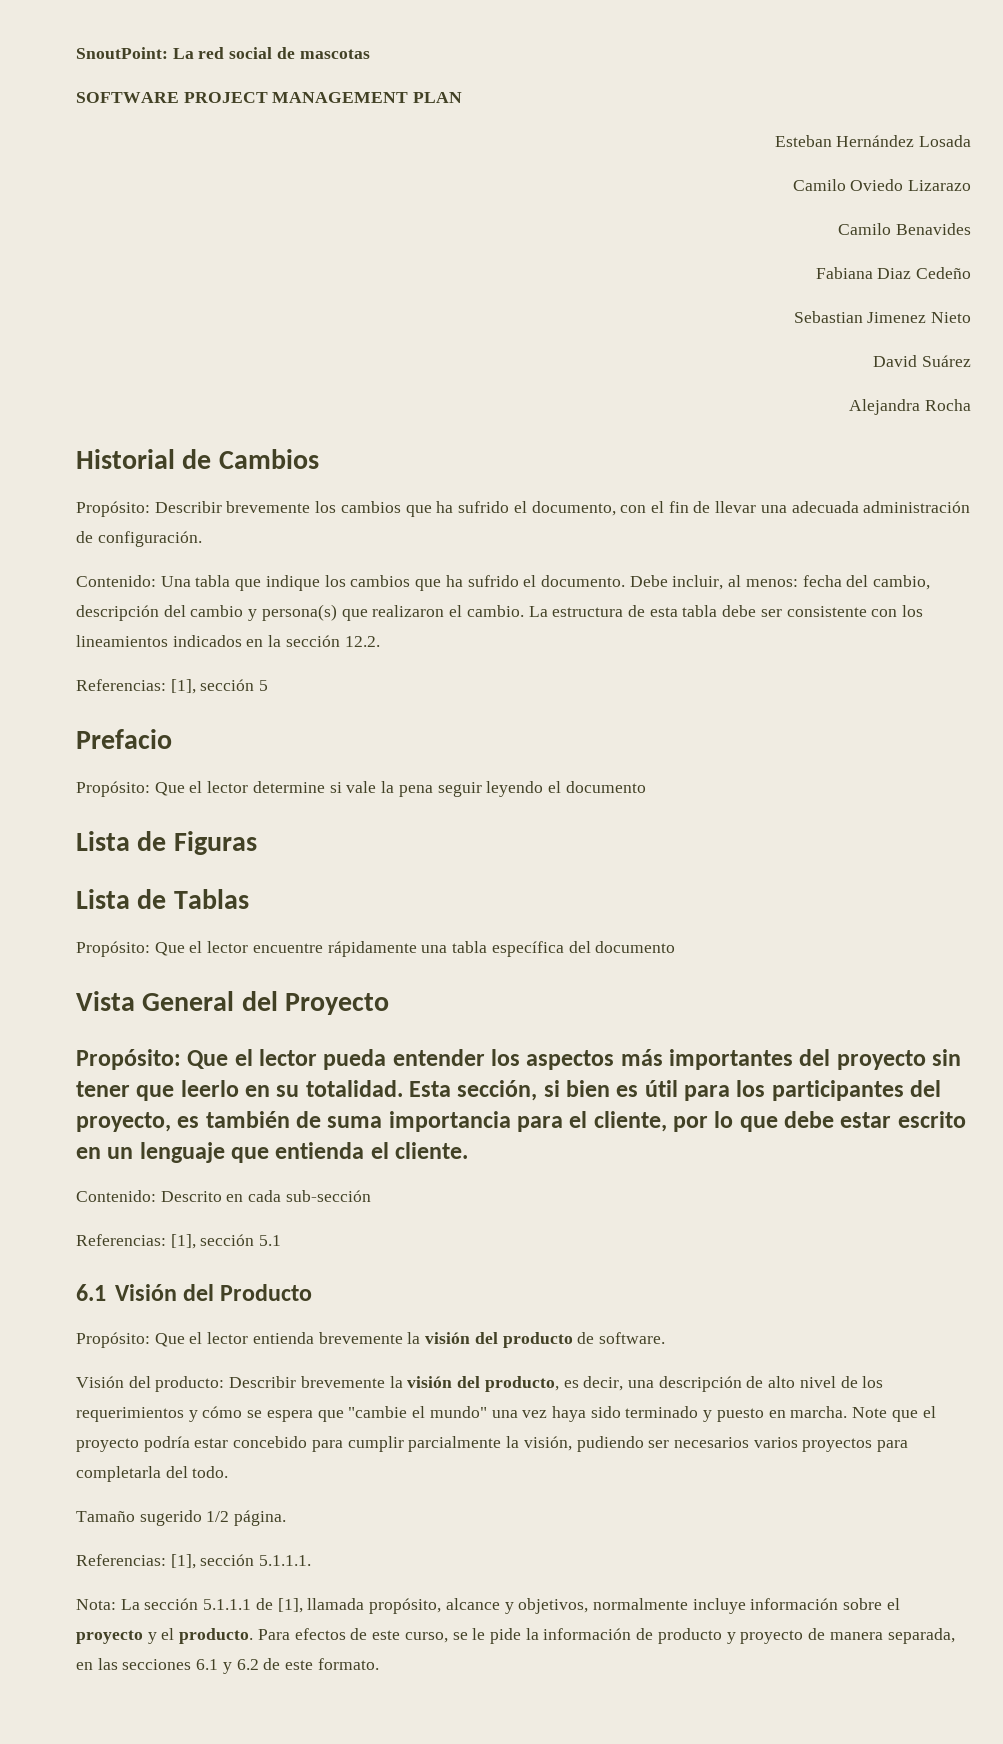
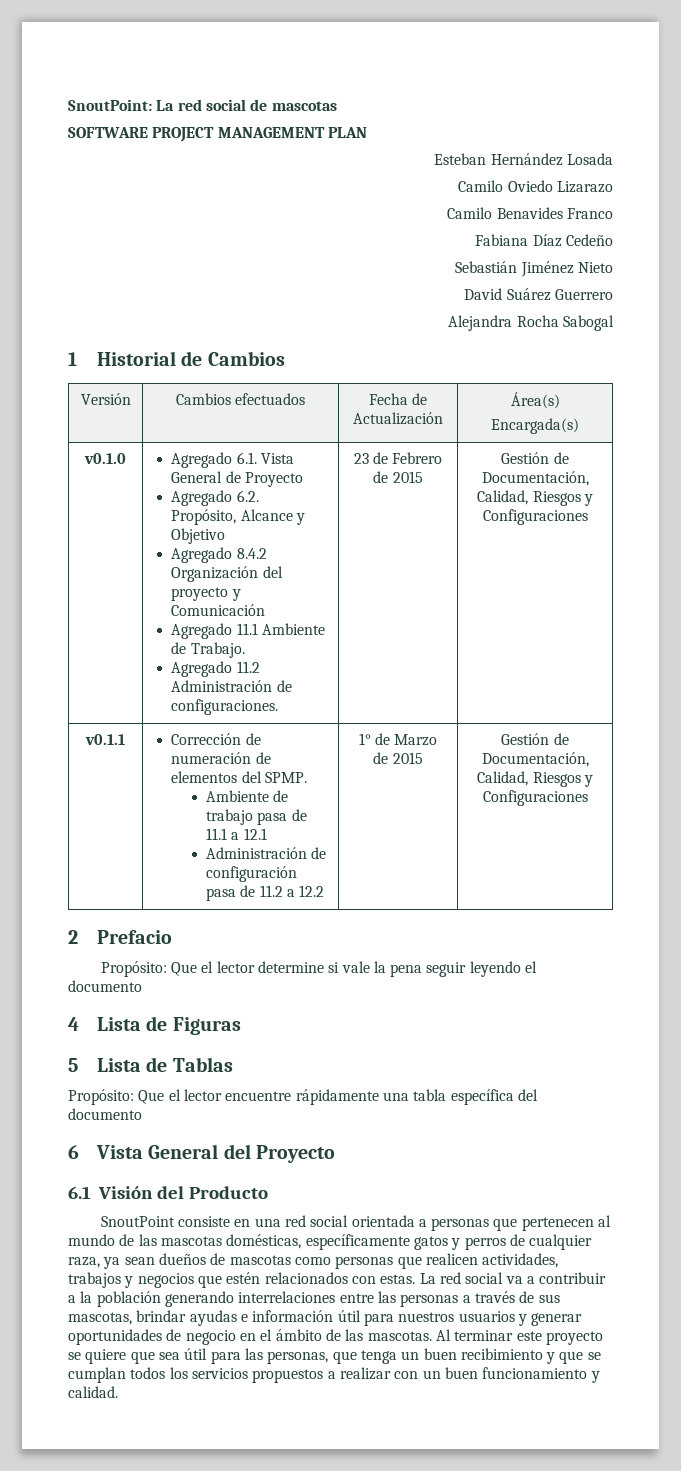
- Camilo Benavides
+ Camilo Benavides Franco
- Fabiana Diaz Cedeño
+ Fabiana Díaz Cedeño
- Sebastian Jimenez Nieto
+ Sebastián Jiménez Nieto
- David Suárez
+ David Suárez Guerrero
- Alejandra Rocha
- Historial de Cambios
+ Alejandra Rocha Sabogal
+ 1 Historial de Cambios
- Propósito: Describir brevemente los cambios que ha sufrido el documento, con el fin de llevar una adecuada administración de configuración.
- Contenido: Una tabla que indique los cambios que ha sufrido el documento. Debe incluir, al menos: fecha del cambio, descripción del cambio y persona(s) que realizaron el cambio. La estructura de esta tabla debe ser consistente con los lineamientos indicados en la sección 12.2.
- Referencias: [1], sección 5
- Prefacio
+ Versión | Cambios efectuados | Fecha de Actualización | Área(s)
+ Encargada(s)
+ v0.1.0 | Agregado 6.1. Vista General de Proyecto
+ Agregado 6.2. Propósito, Alcance y Objetivo
+ Agregado 8.4.2 Organización del proyecto y Comunicación
+ Agregado 11.1 Ambiente de Trabajo.
+ Agregado 11.2 Administración de configuraciones. | 23 de Febrero de 2015 | Gestión de Documentación, Calidad, Riesgos y Configuraciones
+ v0.1.1 | Corrección de numeración de elementos del SPMP.
+ Ambiente de trabajo pasa de 11.1 a 12.1
+ Administración de configuración pasa de 11.2 a 12.2 | 1° de Marzo de 2015 | Gestión de Documentación, Calidad, Riesgos y Configuraciones
+ 2 Prefacio
- Lista de Figuras
+ 4 Lista de Figuras
- Lista de Tablas
+ 5 Lista de Tablas
- Vista General del Proyecto
+ 6 Vista General del Proyecto
- Propósito: Que el lector pueda entender los aspectos más importantes del proyecto sin tener que leerlo en su totalidad. Esta sección, si bien es útil para los participantes del proyecto, es también de suma importancia para el cliente, por lo que debe estar escrito en un lenguaje que entienda el cliente.
- Contenido: Descrito en cada sub-sección
- Referencias: [1], sección 5.1
  6.1 Visión del Producto
- Propósito: Que el lector entienda brevemente la visión del producto de software.
- Visión del producto: Describir brevemente la visión del producto, es decir, una descripción de alto nivel de los requerimientos y cómo se espera que "cambie el mundo" una vez haya sido terminado y puesto en marcha. Note que el proyecto podría estar concebido para cumplir parcialmente la visión, pudiendo ser necesarios varios proyectos para completarla del todo.
- Tamaño sugerido 1/2 página.
- Referencias: [1], sección 5.1.1.1.
- Nota: La sección 5.1.1.1 de [1], llamada propósito, alcance y objetivos, normalmente incluye información sobre el proyecto y el producto. Para efectos de este curso, se le pide la información de producto y proyecto de manera separada, en las secciones 6.1 y 6.2 de este formato.
+ SnoutPoint consiste en una red social orientada a personas que pertenecen al mundo de las mascotas domésticas, específicamente gatos y perros de cualquier raza, ya sean dueños de mascotas como personas que realicen actividades, trabajos y negocios que estén relacionados con estas. La red social va a contribuir a la población generando interrelaciones entre las personas a través de sus mascotas, brindar ayudas e información útil para nuestros usuarios y generar oportunidades de negocio en el ámbito de las mascotas. Al terminar este proyecto se quiere que sea útil para las personas, que tenga un buen recibimiento y que se cumplan todos los servicios propuestos a realizar con un buen funcionamiento y calidad.

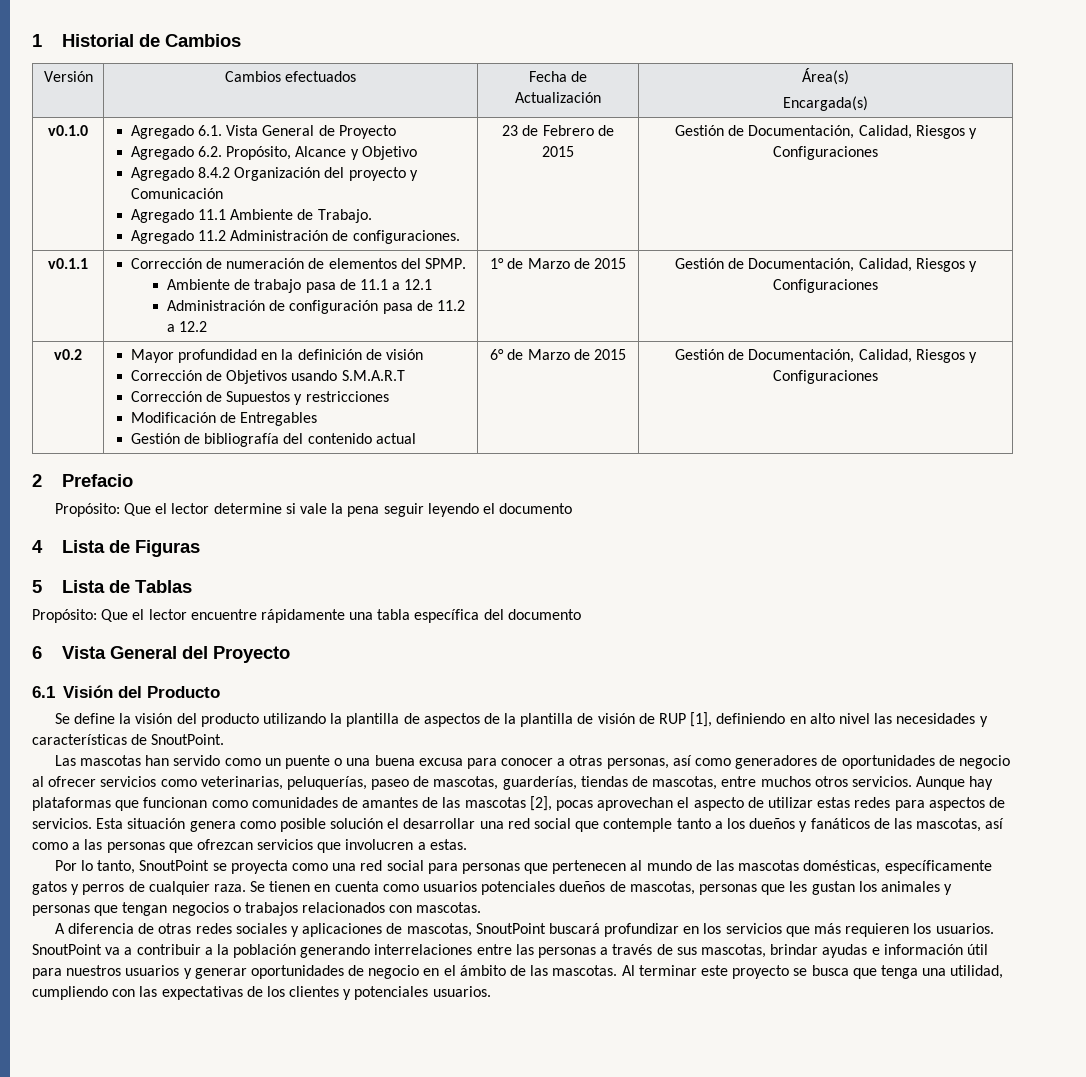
- SnoutPoint: La red social de mascotas
- SOFTWARE PROJECT MANAGEMENT PLAN
- Esteban Hernández Losada
- Camilo Oviedo Lizarazo
- Camilo Benavides Franco
- Fabiana Díaz Cedeño
- Sebastián Jiménez Nieto
- David Suárez Guerrero
- Alejandra Rocha Sabogal
+ v0.2 | Mayor profundidad en la definición de visión
+ Corrección de Objetivos usando S.M.A.R.T
+ Corrección de Supuestos y restricciones
+ Modificación de Entregables
+ Gestión de bibliografía del contenido actual | 6° de Marzo de 2015 | Gestión de Documentación, Calidad, Riesgos y Configuraciones
- SnoutPoint consiste en una red social orientada a personas que pertenecen al mundo de las mascotas domésticas, específicamente gatos y perros de cualquier raza, ya sean dueños de mascotas como personas que realicen actividades, trabajos y negocios que estén relacionados con estas. La red social va a contribuir a la población generando interrelaciones entre las personas a través de sus mascotas, brindar ayudas e información útil para nuestros usuarios y generar oportunidades de negocio en el ámbito de las mascotas.
+ Se define la visión del producto utilizando la plantilla de aspectos de la plantilla de visión de RUP [1], definiendo en alto nivel las necesidades y características de SnoutPoint.
+ Las mascotas han servido como un puente o una buena excusa para conocer a otras personas, así como generadores de oportunidades de negocio al ofrecer servicios como veterinarias, peluquerías, paseo de mascotas, guarderías, tiendas de mascotas, entre muchos otros servicios. Aunque hay plataformas que funcionan como comunidades de amantes de las mascotas [2], pocas aprovechan el aspecto de utilizar estas redes para aspectos de servicios. Esta situación genera como posible solución el desarrollar una red social que contemple tanto a los dueños y fanáticos de las mascotas, así como a las personas que ofrezcan servicios que involucren a estas.
+ Por lo tanto, SnoutPoint se proyecta como una red social para personas que pertenecen al mundo de las mascotas domésticas, específicamente gatos y perros de cualquier raza. Se tienen en cuenta como usuarios potenciales dueños de mascotas, personas que les gustan los animales y personas que tengan negocios o trabajos relacionados con mascotas.
+ A diferencia de otras redes sociales y aplicaciones de mascotas, SnoutPoint buscará profundizar en los servicios que más requieren los usuarios. SnoutPoint va a contribuir a la población generando interrelaciones entre las personas a través de sus mascotas, brindar ayudas e información útil para nuestros usuarios y generar oportunidades de negocio en el ámbito de las mascotas.
- Al terminar este proyecto se quiere que sea útil para las personas, que tenga un buen recibimiento y que se cumplan todos los servicios propuestos a realizar con un buen funcionamiento y calidad.
+ Al terminar este proyecto se busca que tenga una utilidad, cumpliendo con las expectativas de los clientes y potenciales usuarios.

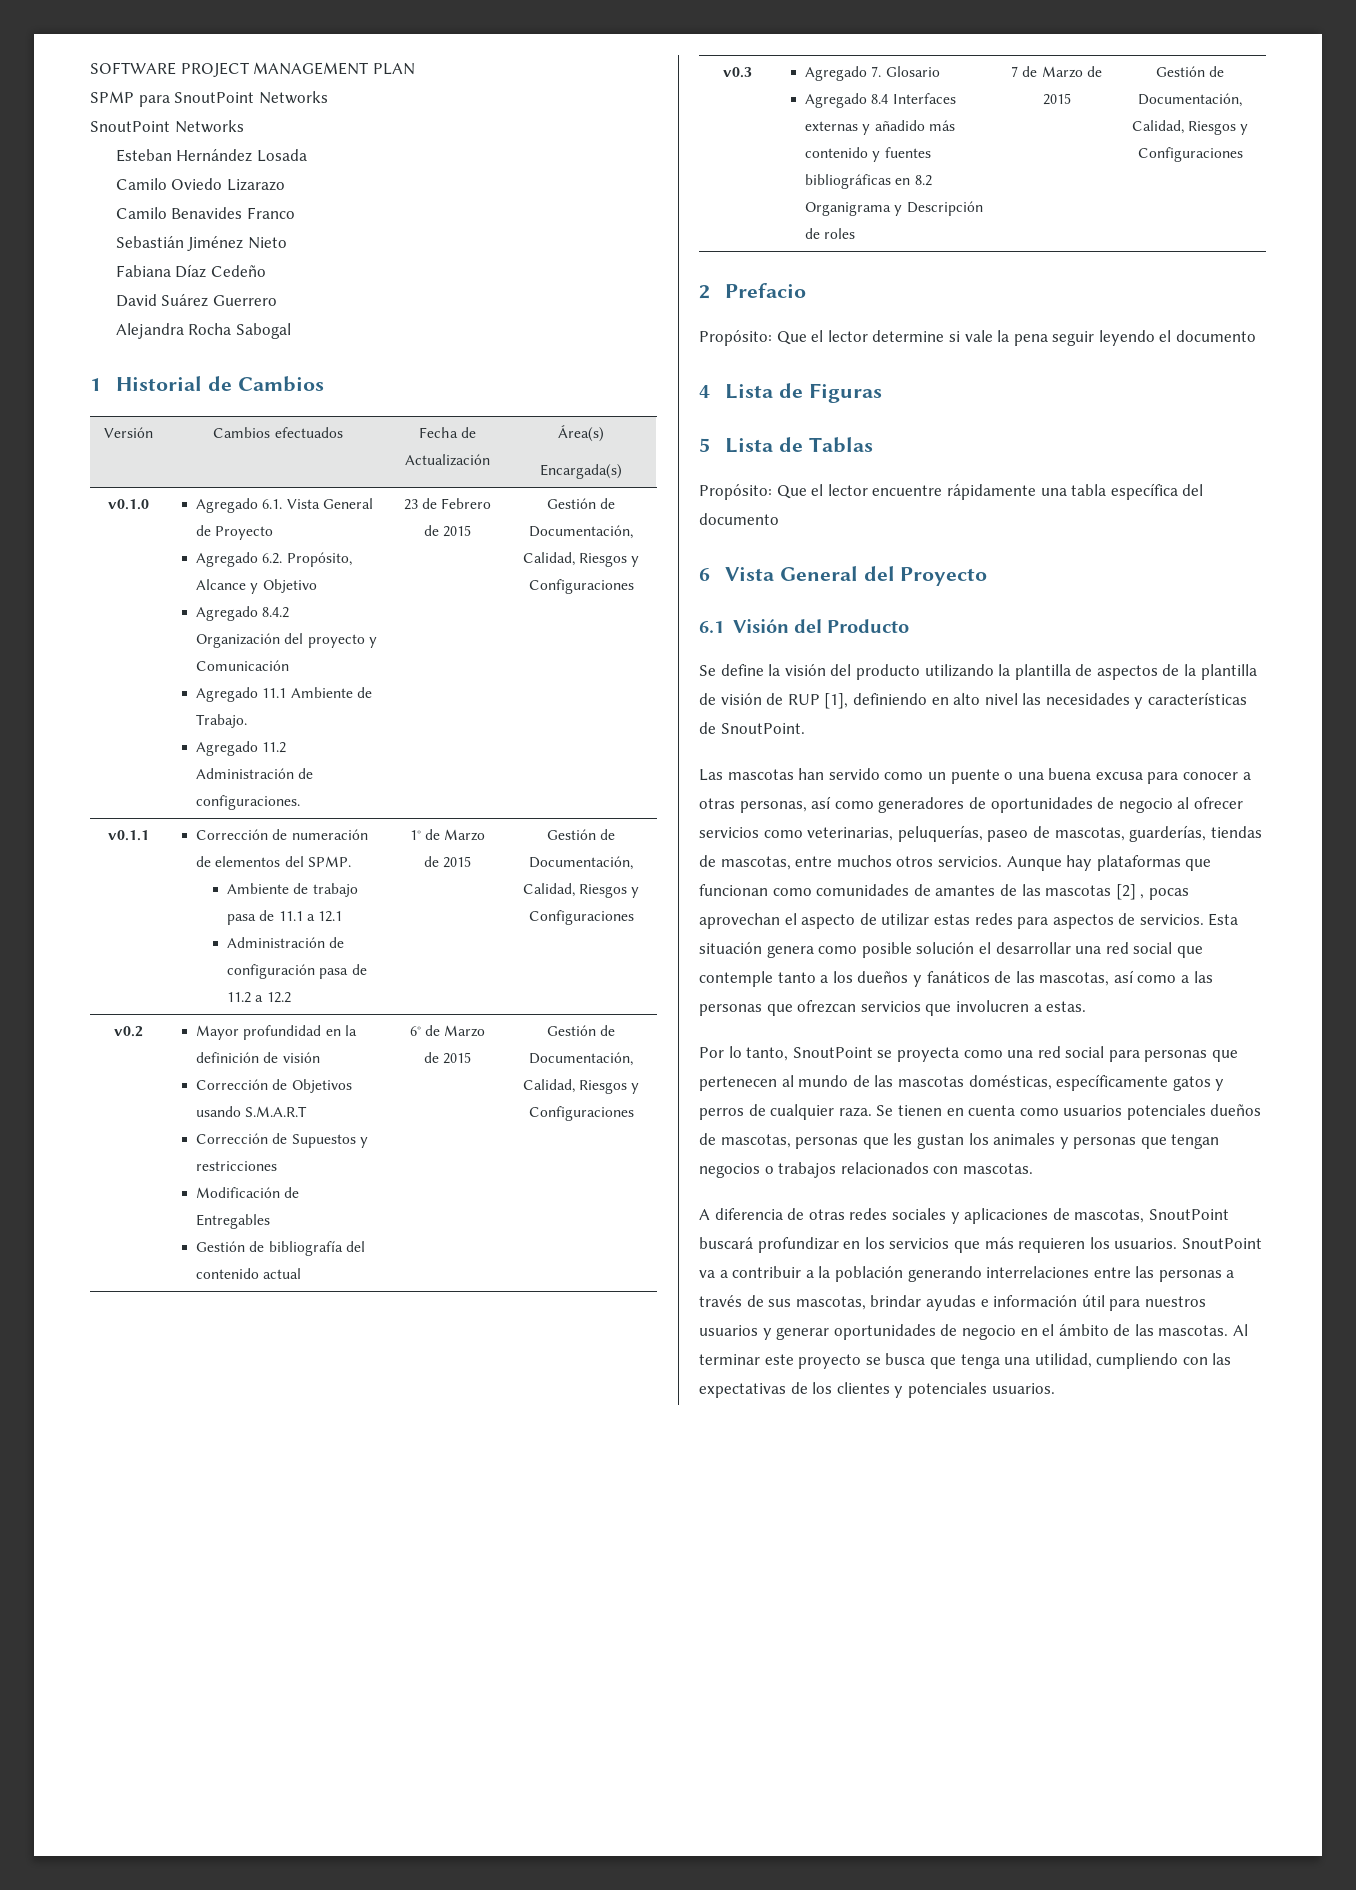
+ SOFTWARE PROJECT MANAGEMENT PLAN
+ SPMP para SnoutPoint Networks
+ SnoutPoint Networks
+ Esteban Hernández Losada
+ Camilo Oviedo Lizarazo
+ Camilo Benavides Franco
+ Sebastián Jiménez Nieto
+ Fabiana Díaz Cedeño
+ David Suárez Guerrero
+ Alejandra Rocha Sabogal
+ v0.3 | Agregado 7. Glosario
+ Agregado 8.4 Interfaces externas y añadido más contenido y fuentes bibliográficas en 8.2 Organigrama y Descripción de roles | 7 de Marzo de 2015 | Gestión de Documentación, Calidad, Riesgos y Configuraciones
- Aunque hay plataformas que funcionan como comunidades de amantes de las mascotas [2], pocas aprovechan el aspecto de utilizar estas redes para aspectos de servicios.
+ Aunque hay plataformas que funcionan como comunidades de amantes de las mascotas [2] , pocas aprovechan el aspecto de utilizar estas redes para aspectos de servicios.

